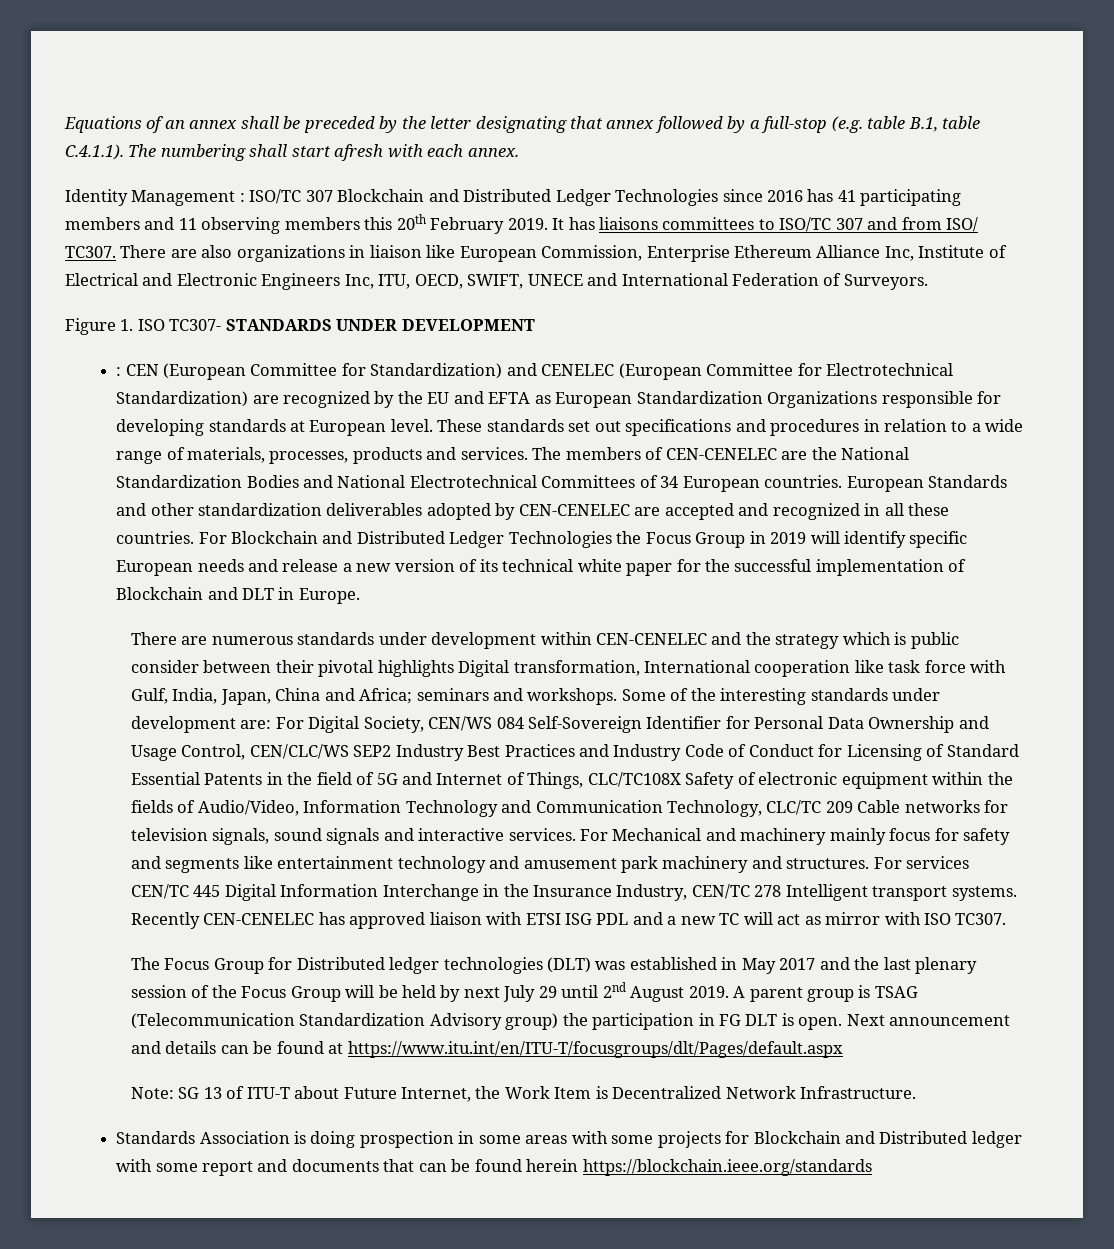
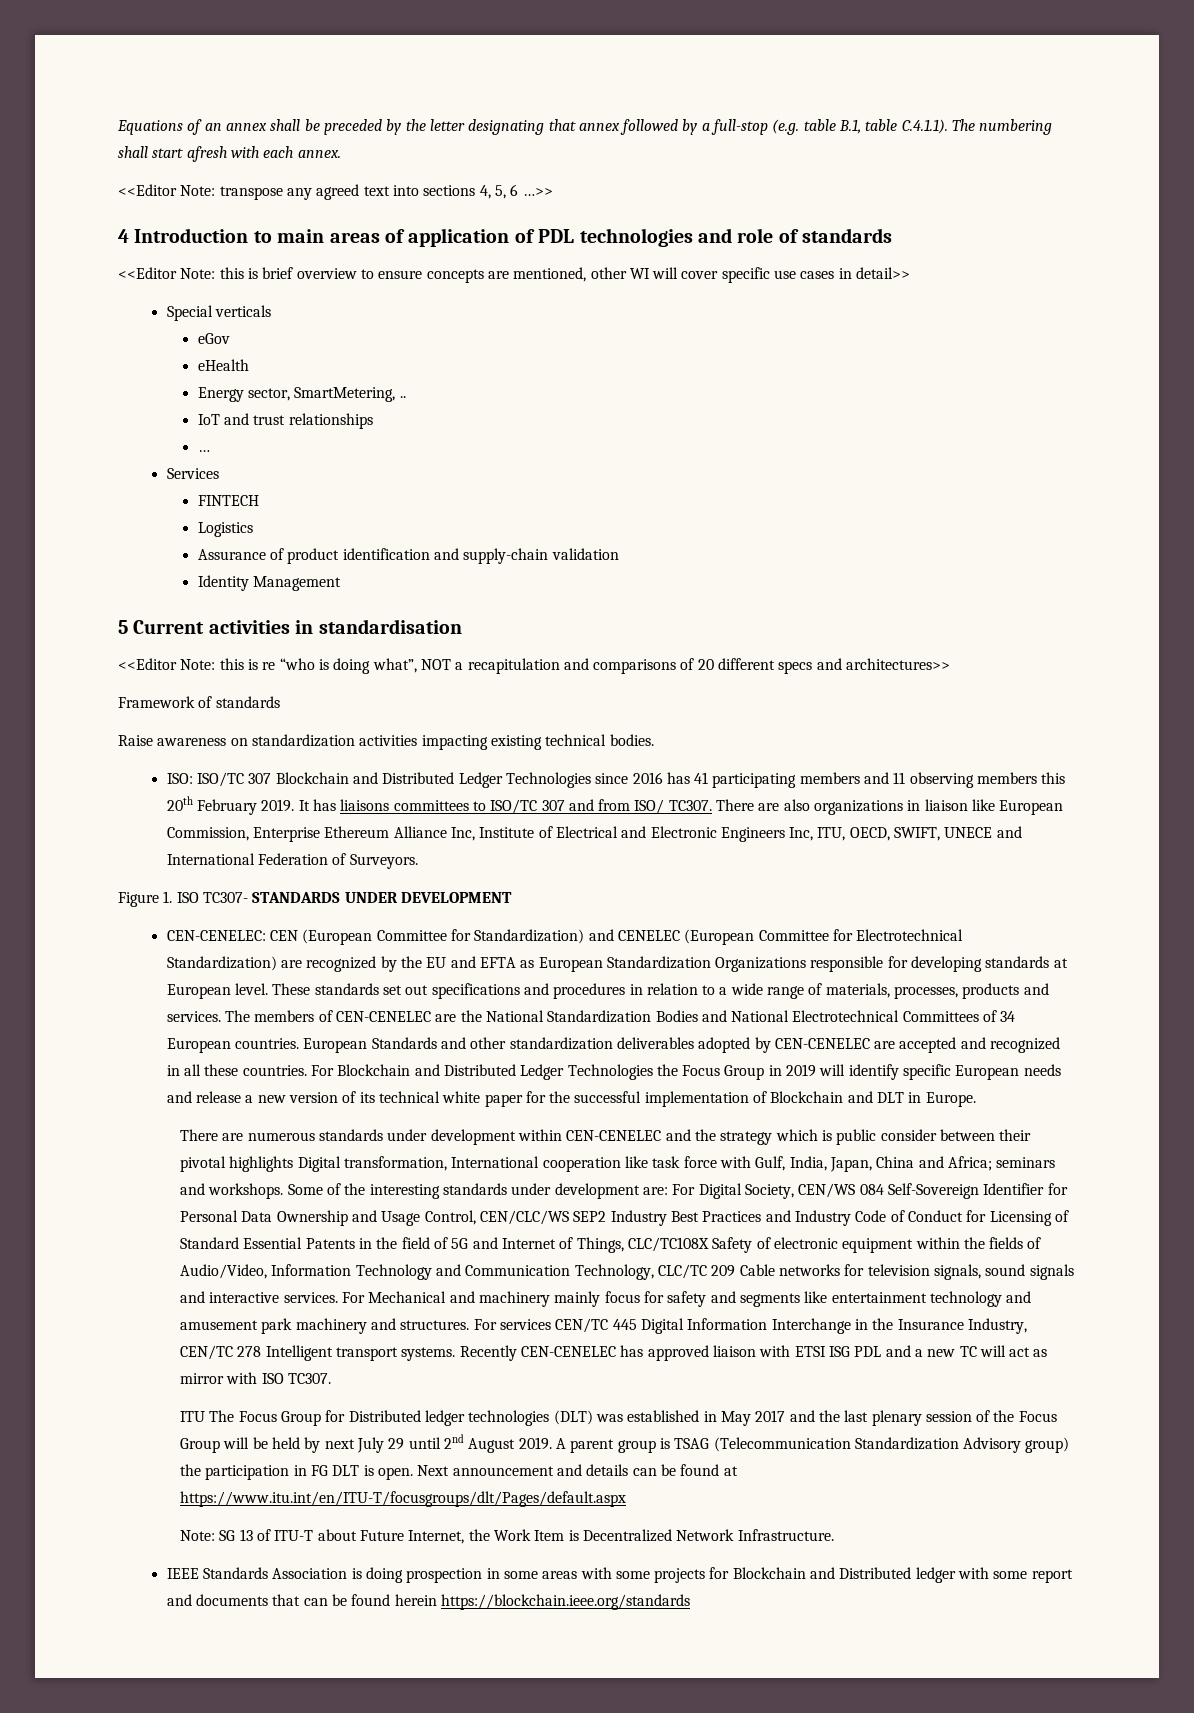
- Identity Management : ISO/TC 307 Blockchain and Distributed Ledger Technologies since 2016 has 41 participating members and 11 observing members this 20th February 2019.
+ <<Editor Note: transpose any agreed text into sections 4, 5, 6 …>>
+ 4 Introduction to main areas of application of PDL technologies and role of standards
+ <<Editor Note: this is brief overview to ensure concepts are mentioned, other WI will cover specific use cases in detail>>
+ Special verticals
+ eGov
+ eHealth
+ Energy sector, SmartMetering, ..
+ IoT and trust relationships
+ …
+ Services
+ FINTECH
+ Logistics
+ Assurance of product identification and supply-chain validation
+ Identity Management
+ 5 Current activities in standardisation
+ <<Editor Note: this is re “who is doing what”, NOT a recapitulation and comparisons of 20 different specs and architectures>>
+ Framework of standards
+ Raise awareness on standardization activities impacting existing technical bodies.
+ ISO: ISO/TC 307 Blockchain and Distributed Ledger Technologies since 2016 has 41 participating members and 11 observing members this 20th February 2019.
- : CEN (European Committee for Standardization) and CENELEC (European Committee for Electrotechnical Standardization) are recognized by the EU and EFTA as European Standardization Organizations responsible for developing standards at European level.
+ CEN-CENELEC: CEN (European Committee for Standardization) and CENELEC (European Committee for Electrotechnical Standardization) are recognized by the EU and EFTA as European Standardization Organizations responsible for developing standards at European level.
- The Focus Group for Distributed ledger technologies (DLT) was established in May 2017 and the last plenary session of the Focus Group will be held by next July 29 until 2nd August 2019.
+ ITU The Focus Group for Distributed ledger technologies (DLT) was established in May 2017 and the last plenary session of the Focus Group will be held by next July 29 until 2nd August 2019.
- Standards Association is doing prospection in some areas with some projects for Blockchain and Distributed ledger with some report and documents that can be found herein https://blockchain.ieee.org/standards
+ IEEE Standards Association is doing prospection in some areas with some projects for Blockchain and Distributed ledger with some report and documents that can be found herein https://blockchain.ieee.org/standards

